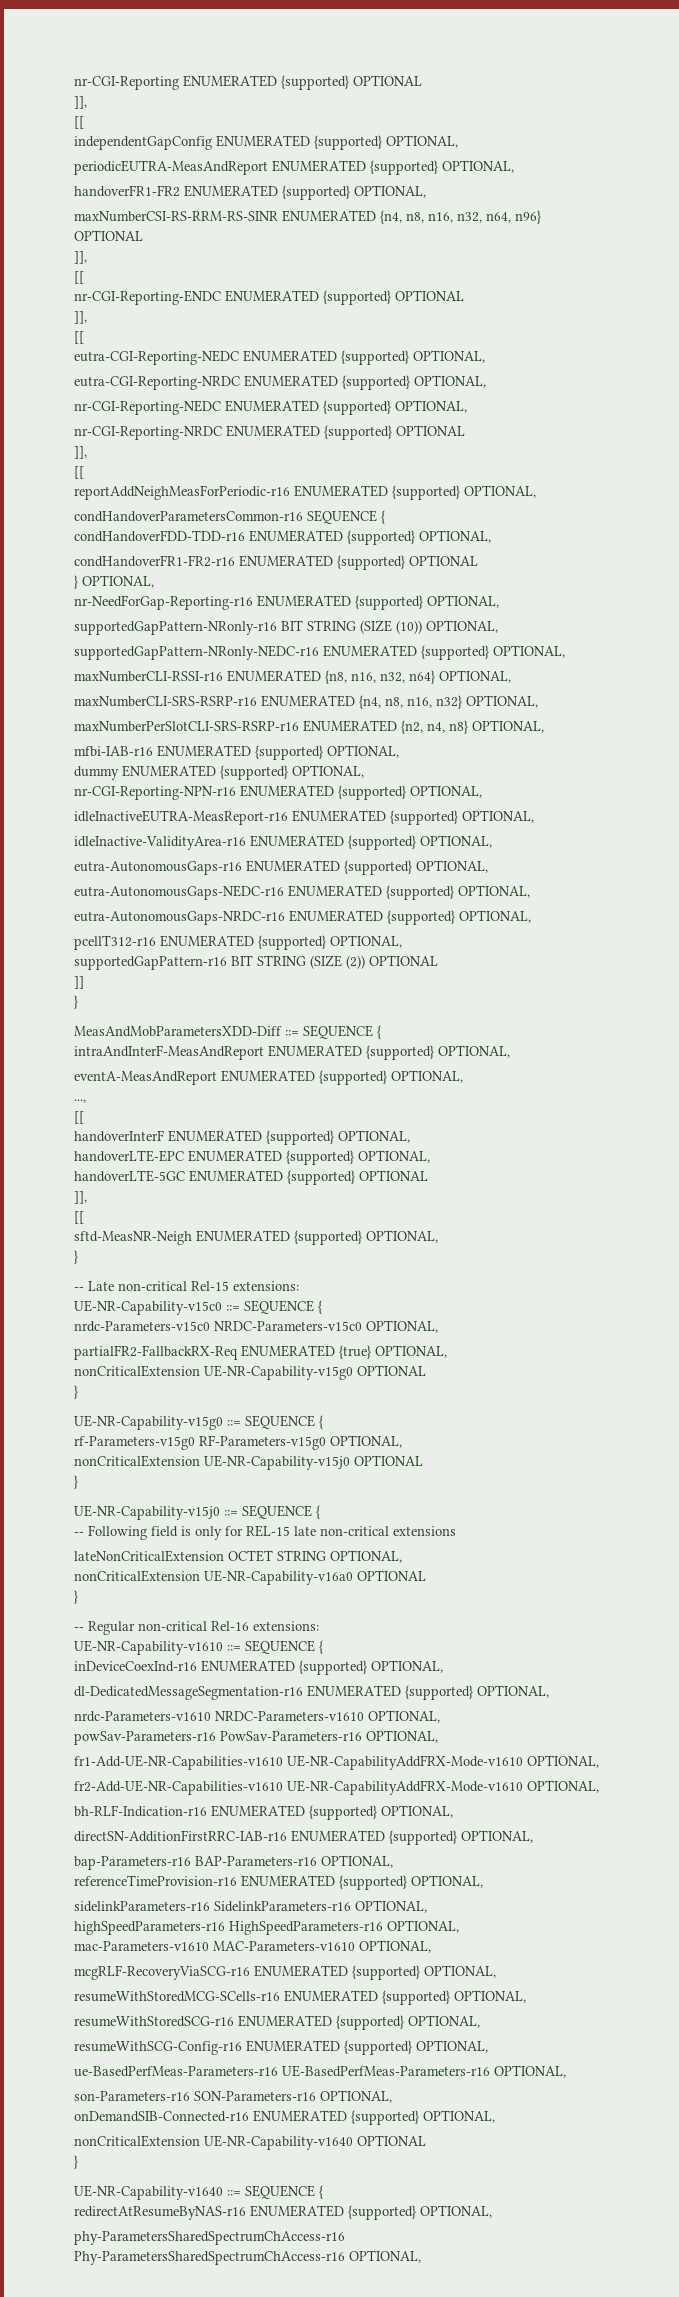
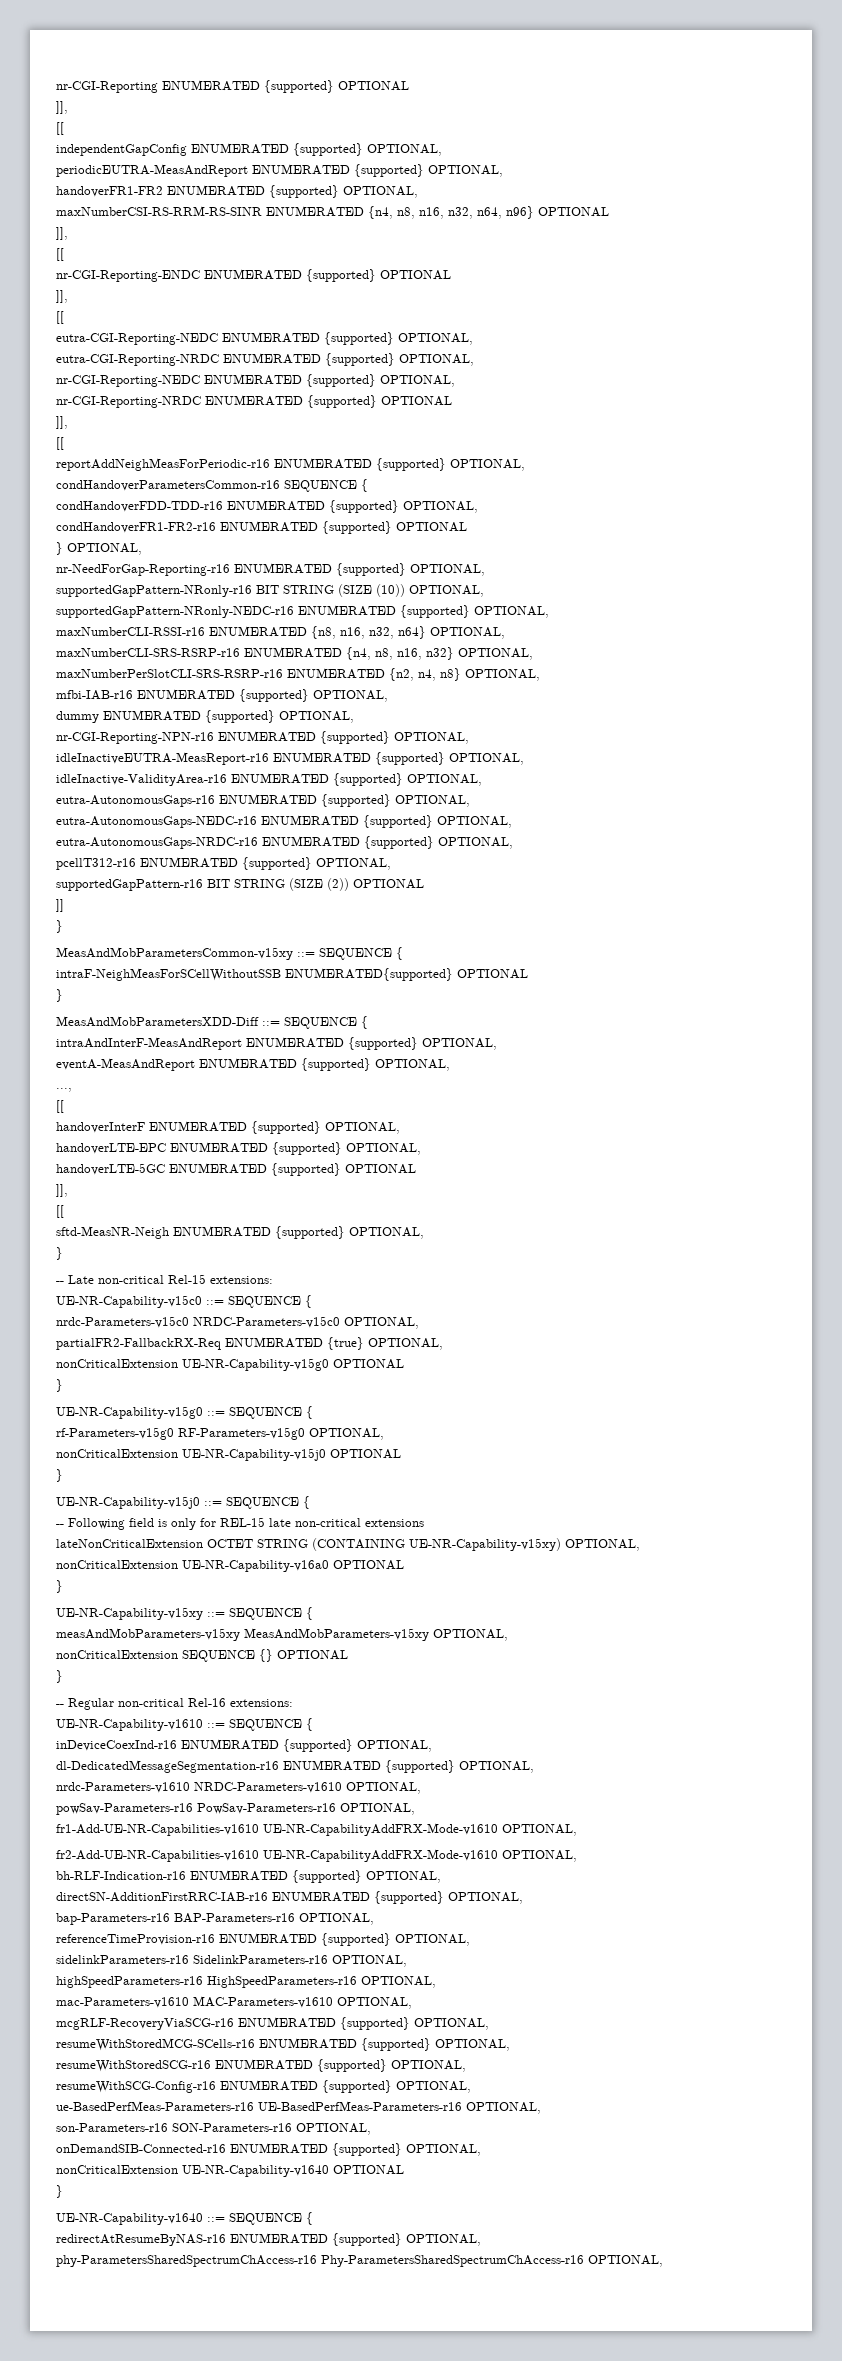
+ MeasAndMobParametersCommon-v15xy ::= SEQUENCE {
+ intraF-NeighMeasForSCellWithoutSSB ENUMERATED{supported} OPTIONAL
+ }
- lateNonCriticalExtension OCTET STRING OPTIONAL,
+ lateNonCriticalExtension OCTET STRING (CONTAINING UE-NR-Capability-v15xy) OPTIONAL,
+ UE-NR-Capability-v15xy ::= SEQUENCE {
+ measAndMobParameters-v15xy MeasAndMobParameters-v15xy OPTIONAL,
+ nonCriticalExtension SEQUENCE {} OPTIONAL
+ }

